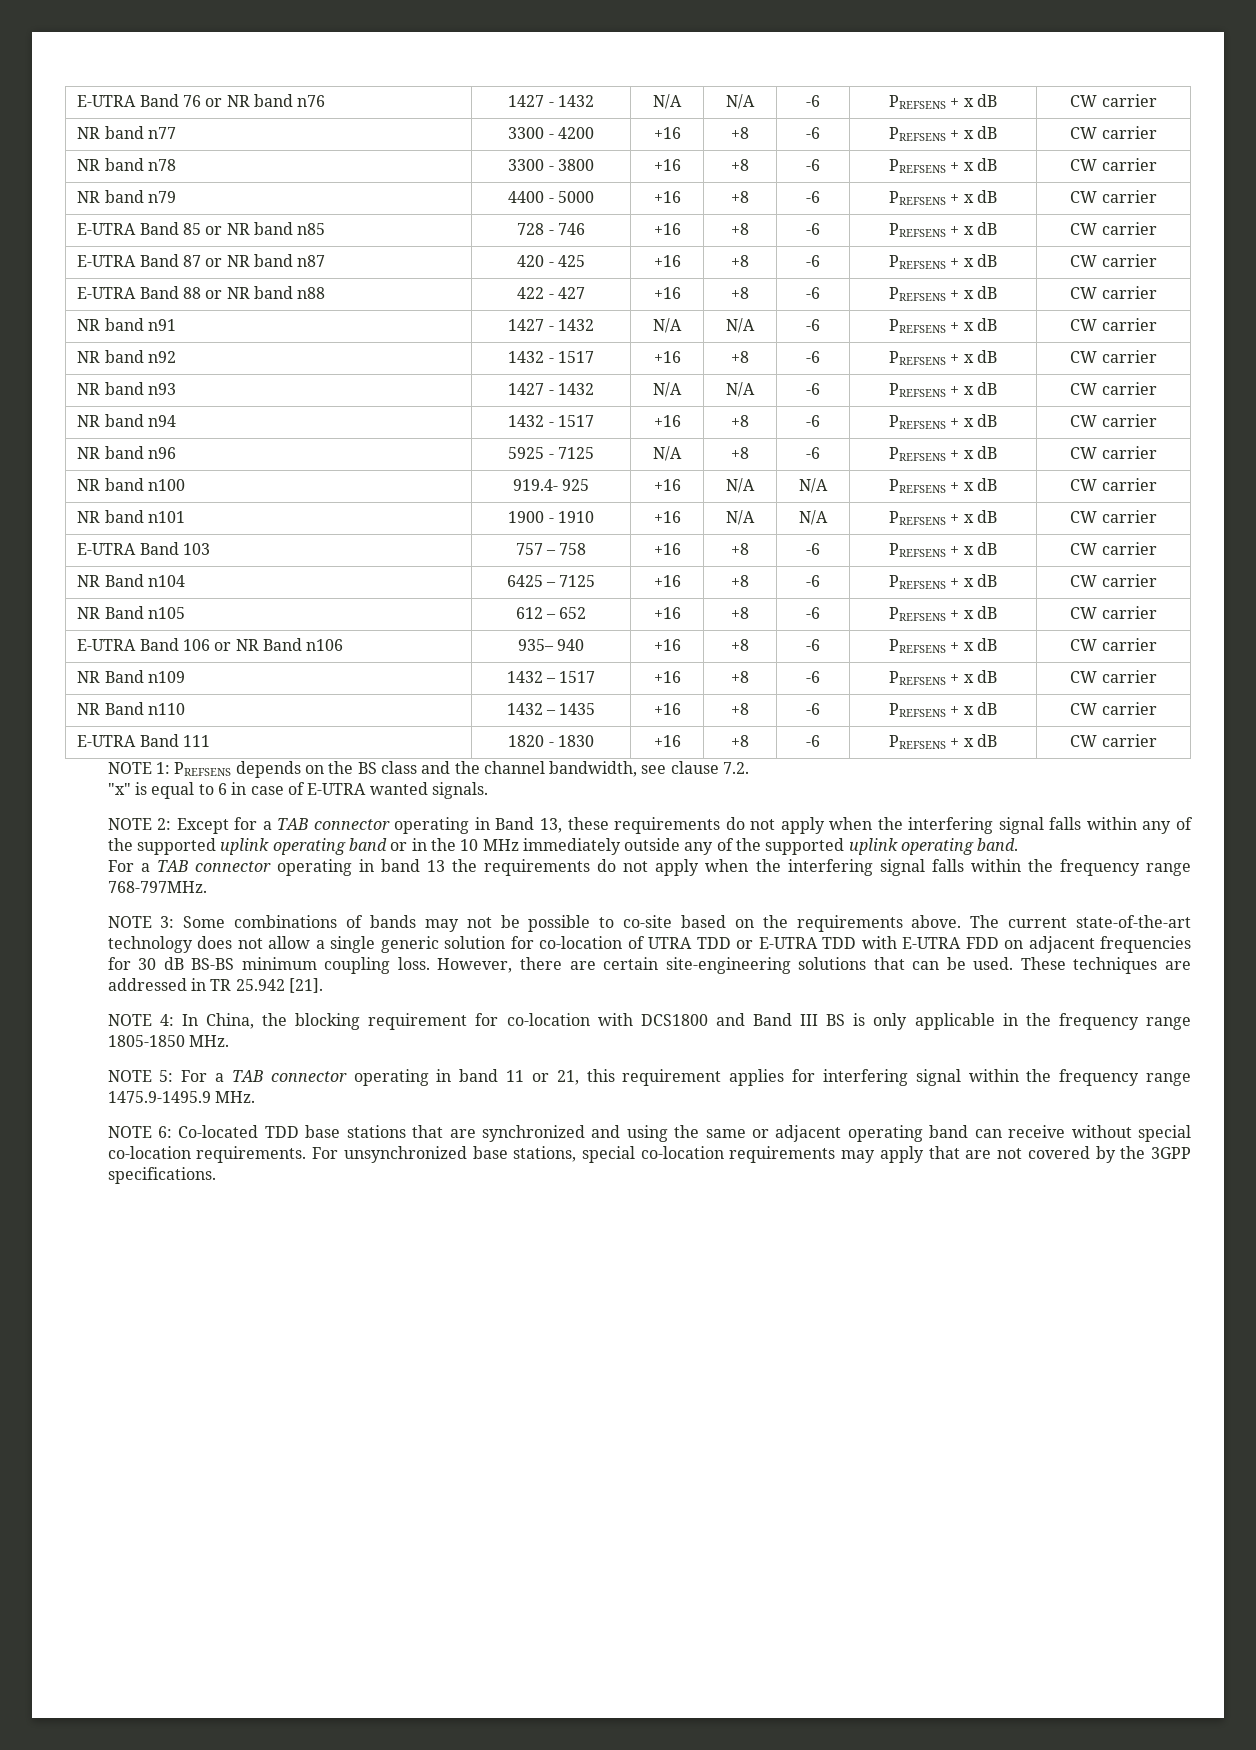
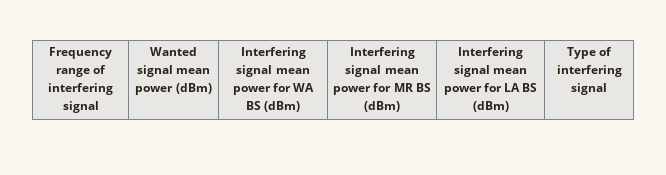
- E-UTRA Band 76 or NR band n76 | 1427 - 1432 | N/A | N/A | -6 | PREFSENS + x dB | CW carrier
- NR band n77 | 3300 - 4200 | +16 | +8 | -6 | PREFSENS + x dB | CW carrier
- NR band n78 | 3300 - 3800 | +16 | +8 | -6 | PREFSENS + x dB | CW carrier
- NR band n79 | 4400 - 5000 | +16 | +8 | -6 | PREFSENS + x dB | CW carrier
- E-UTRA Band 85 or NR band n85 | 728 - 746 | +16 | +8 | -6 | PREFSENS + x dB | CW carrier
- E-UTRA Band 87 or NR band n87 | 420 - 425 | +16 | +8 | -6 | PREFSENS + x dB | CW carrier
- E-UTRA Band 88 or NR band n88 | 422 - 427 | +16 | +8 | -6 | PREFSENS + x dB | CW carrier
- NR band n91 | 1427 - 1432 | N/A | N/A | -6 | PREFSENS + x dB | CW carrier
- NR band n92 | 1432 - 1517 | +16 | +8 | -6 | PREFSENS + x dB | CW carrier
- NR band n93 | 1427 - 1432 | N/A | N/A | -6 | PREFSENS + x dB | CW carrier
- NR band n94 | 1432 - 1517 | +16 | +8 | -6 | PREFSENS + x dB | CW carrier
- NR band n96 | 5925 - 7125 | N/A | +8 | -6 | PREFSENS + x dB | CW carrier
- NR band n100 | 919.4- 925 | +16 | N/A | N/A | PREFSENS + x dB | CW carrier
- NR band n101 | 1900 - 1910 | +16 | N/A | N/A | PREFSENS + x dB | CW carrier
- E-UTRA Band 103 | 757 – 758 | +16 | +8 | -6 | PREFSENS + x dB | CW carrier
- NR Band n104 | 6425 – 7125 | +16 | +8 | -6 | PREFSENS + x dB | CW carrier
- NR Band n105 | 612 – 652 | +16 | +8 | -6 | PREFSENS + x dB | CW carrier
- E-UTRA Band 106 or NR Band n106 | 935– 940 | +16 | +8 | -6 | PREFSENS + x dB | CW carrier
- NR Band n109 | 1432 – 1517 | +16 | +8 | -6 | PREFSENS + x dB | CW carrier
- NR Band n110 | 1432 – 1435 | +16 | +8 | -6 | PREFSENS + x dB | CW carrier
- E-UTRA Band 111 | 1820 - 1830 | +16 | +8 | -6 | PREFSENS + x dB | CW carrier
- NOTE 1: PREFSENS depends on the BS class and the channel bandwidth, see clause 7.2.
- "x" is equal to 6 in case of E-UTRA wanted signals.
- NOTE 2: Except for a TAB connector operating in Band 13, these requirements do not apply when the interfering signal falls within any of the supported uplink operating band or in the 10 MHz immediately outside any of the supported uplink operating band.
- For a TAB connector operating in band 13 the requirements do not apply when the interfering signal falls within the frequency range 768-797MHz.
- NOTE 3: Some combinations of bands may not be possible to co-site based on the requirements above. The current state-of-the-art technology does not allow a single generic solution for co-location of UTRA TDD or E-UTRA TDD with E-UTRA FDD on adjacent frequencies for 30 dB BS-BS minimum coupling loss. However, there are certain site-engineering solutions that can be used. These techniques are addressed in TR 25.942 [21].
- NOTE 4: In China, the blocking requirement for co-location with DCS1800 and Band III BS is only applicable in the frequency range 1805-1850 MHz.
- NOTE 5: For a TAB connector operating in band 11 or 21, this requirement applies for interfering signal within the frequency range 1475.9-1495.9 MHz.
- NOTE 6: Co-located TDD base stations that are synchronized and using the same or adjacent operating band can receive without special co-location requirements. For unsynchronized base stations, special co-location requirements may apply that are not covered by the 3GPP specifications.
+ Frequency range of interfering signal | Wanted signal mean power (dBm) | Interfering signal mean power for WA BS (dBm) | Interfering signal mean power for MR BS (dBm) | Interfering signal mean power for LA BS (dBm) | Type of interfering signal

